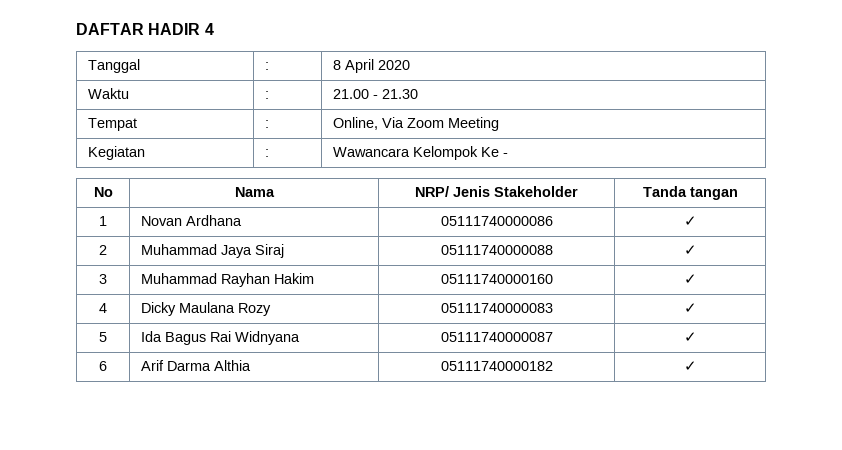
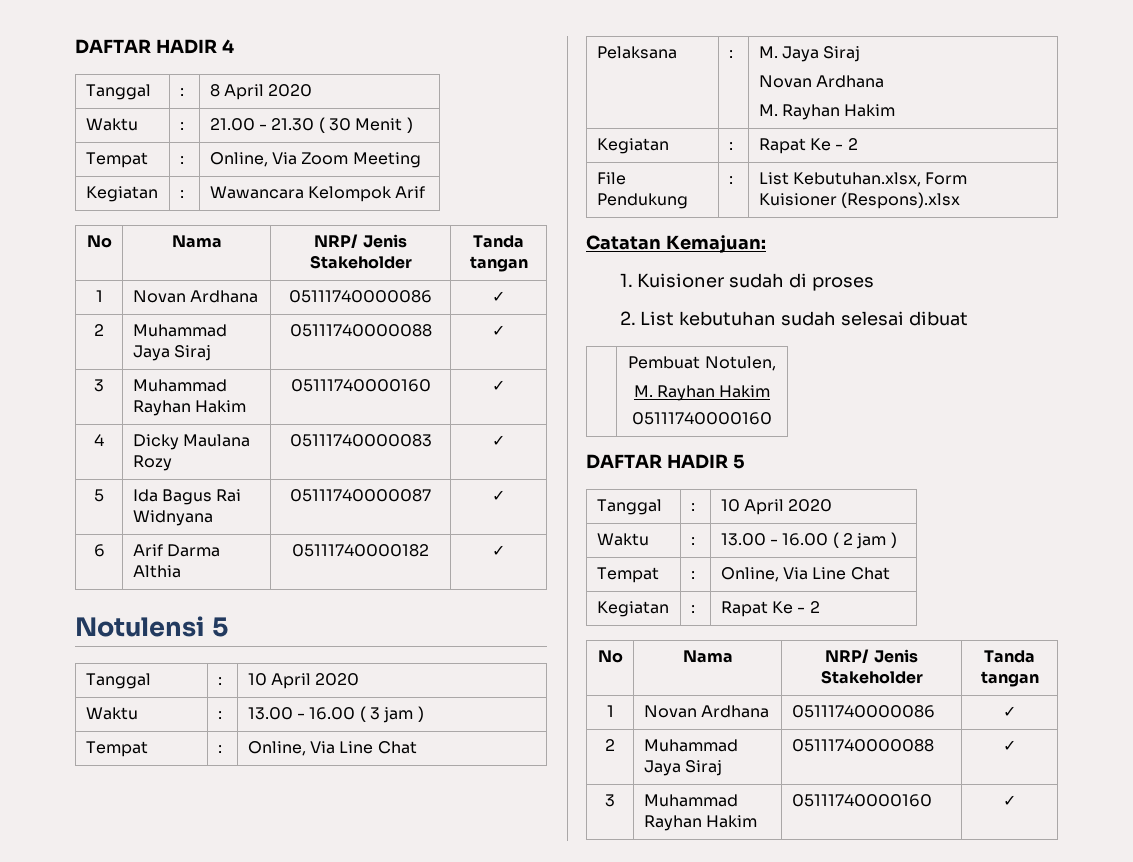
- Waktu | : | 21.00 - 21.30
+ Waktu | : | 21.00 - 21.30 ( 30 Menit )
- Kegiatan | : | Wawancara Kelompok Ke -
+ Kegiatan | : | Wawancara Kelompok Arif
+ Notulensi 5
+ Tanggal | : | 10 April 2020
+ Waktu | : | 13.00 - 16.00 ( 3 jam )
+ Tempat | : | Online, Via Line Chat
+ Pelaksana | : | M. Jaya Siraj
+ Novan Ardhana
+ M. Rayhan Hakim
+ Kegiatan | : | Rapat Ke - 2
+ File Pendukung | : | List Kebutuhan.xlsx, Form Kuisioner (Respons).xlsx
+ Catatan Kemajuan:
+ 1. Kuisioner sudah di proses
+ 2. List kebutuhan sudah selesai dibuat
+ | Pembuat Notulen,
+ M. Rayhan Hakim
+ 05111740000160
+ DAFTAR HADIR 5
+ Tanggal | : | 10 April 2020
+ Waktu | : | 13.00 - 16.00 ( 2 jam )
+ Tempat | : | Online, Via Line Chat
+ Kegiatan | : | Rapat Ke - 2
+ No | Nama | NRP/ Jenis Stakeholder | Tanda tangan
+ 1 | Novan Ardhana | 05111740000086 | ✓
+ 2 | Muhammad Jaya Siraj | 05111740000088 | ✓
+ 3 | Muhammad Rayhan Hakim | 05111740000160 | ✓

